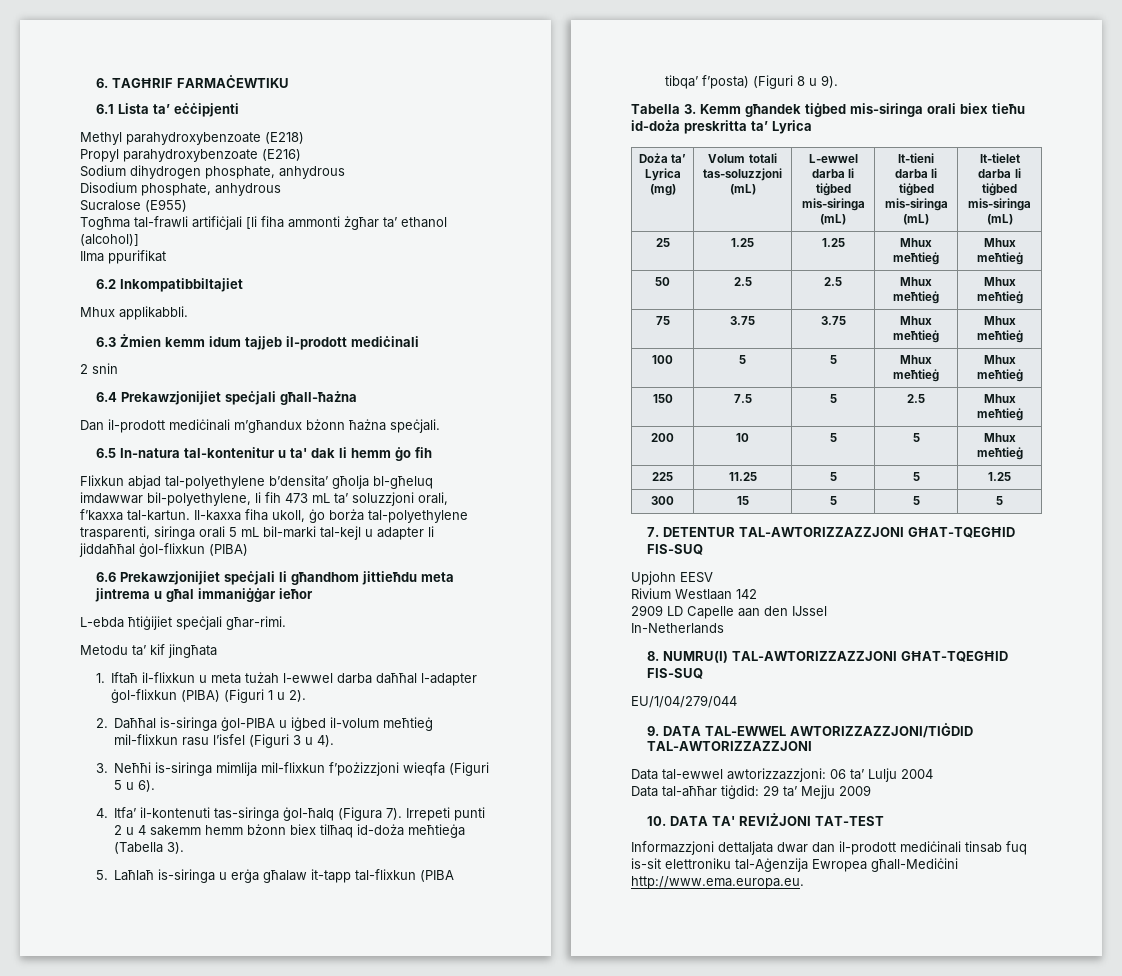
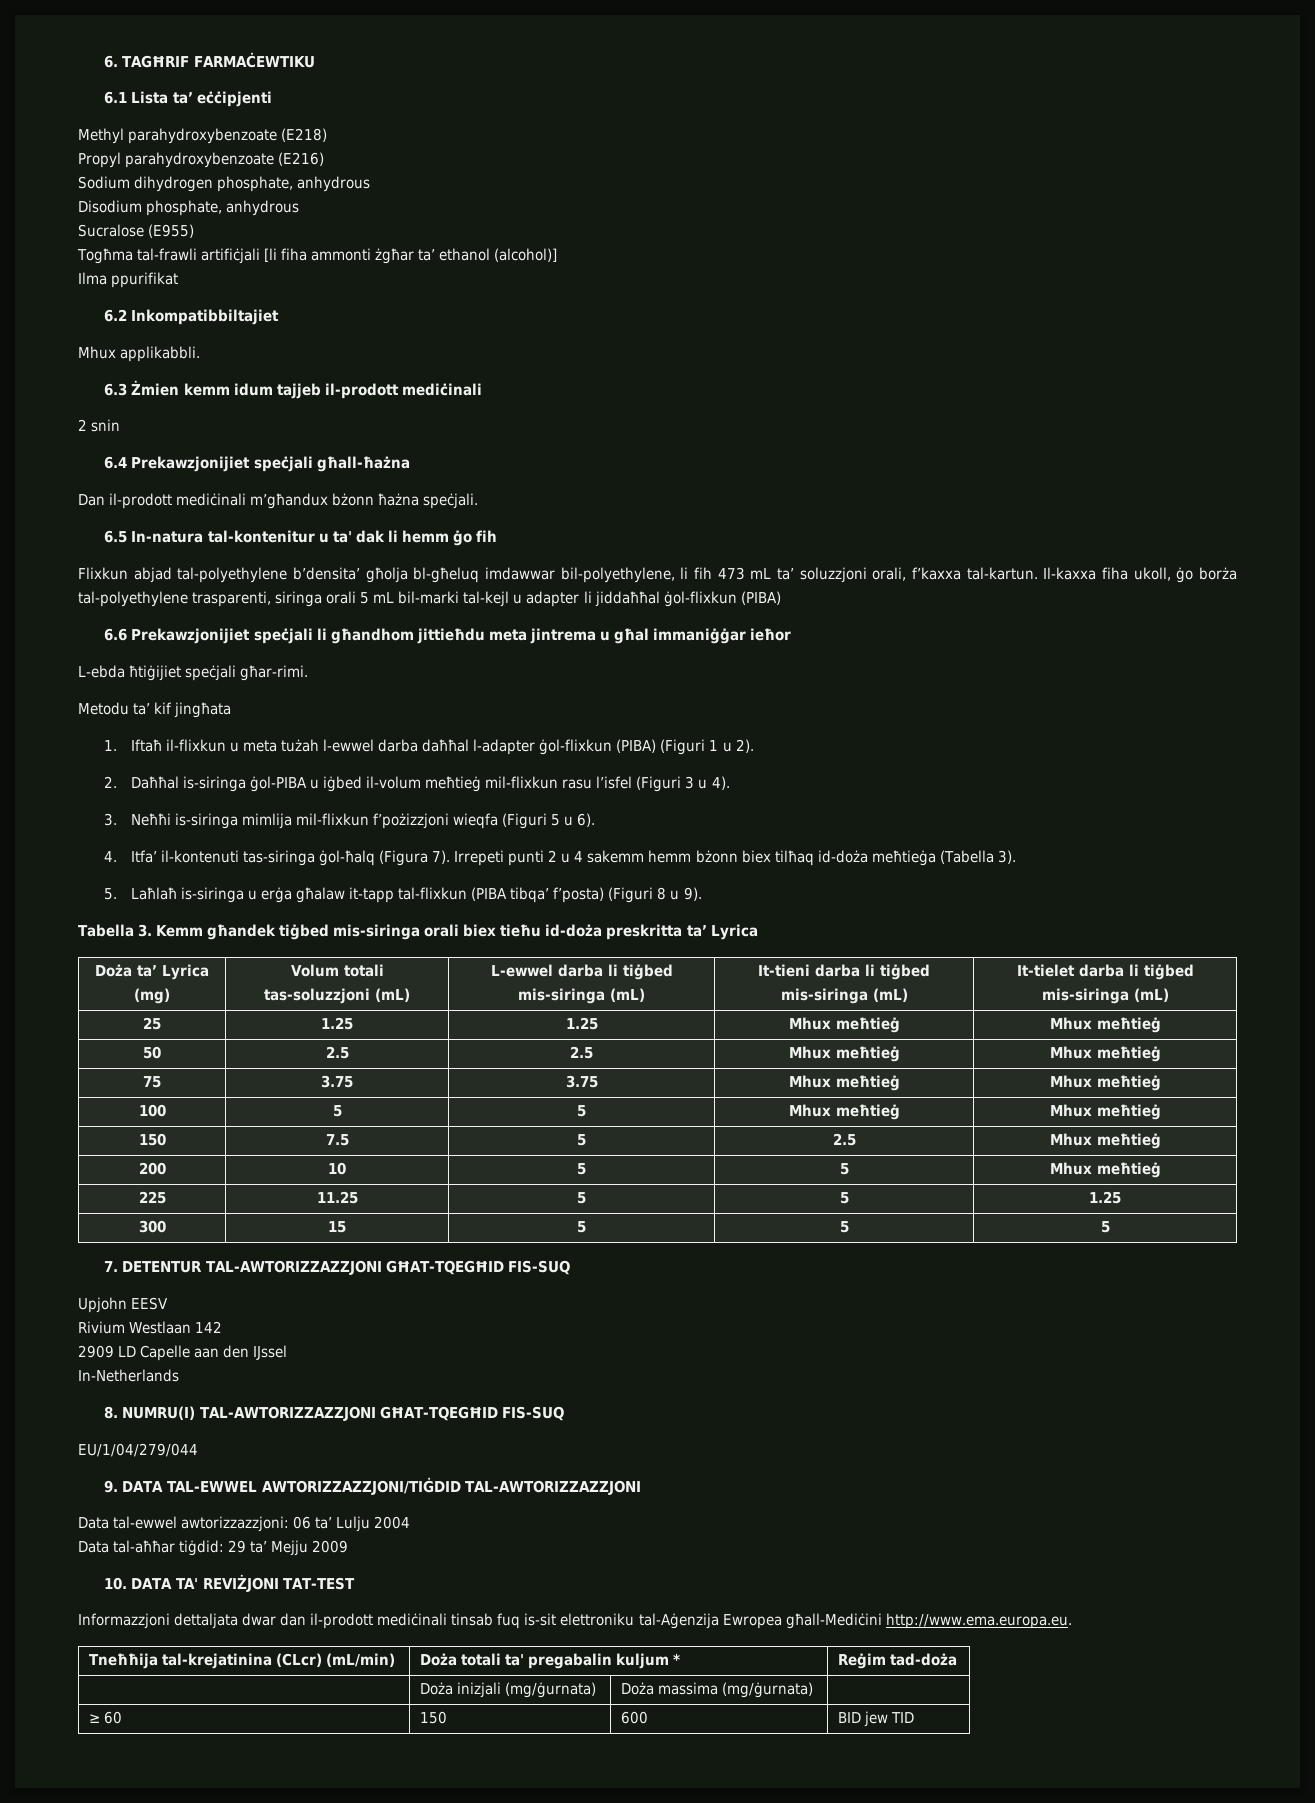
+ Tneħħija tal-krejatinina (CLcr) (mL/min) | Doża totali ta' pregabalin kuljum * | Reġim tad-doża
+ | Doża inizjali (mg/ġurnata) | Doża massima (mg/ġurnata) |
+ ≥ 60 | 150 | 600 | BID jew TID

